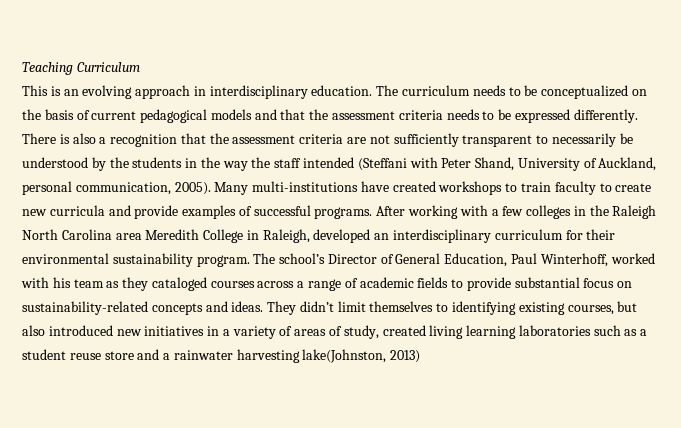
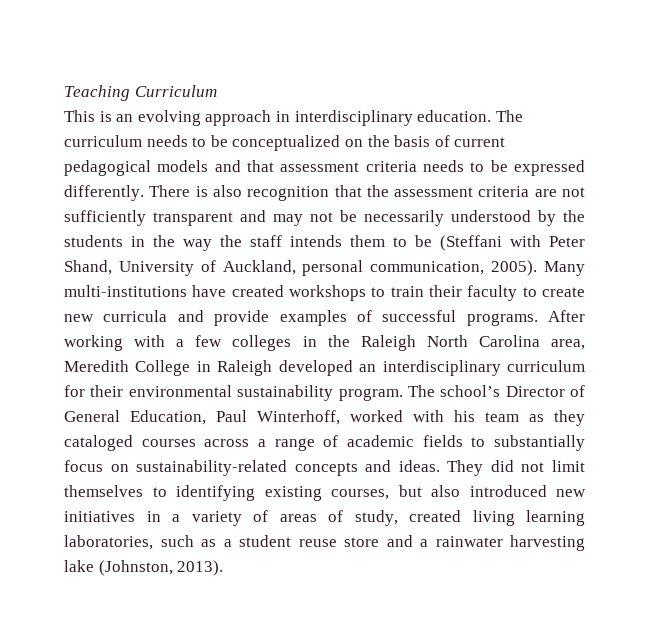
- The curriculum needs to be conceptualized on the basis of current pedagogical models and that the assessment criteria needs to be expressed differently.
+ The curriculum needs to be conceptualized on the basis of current pedagogical models and that assessment criteria needs to be expressed differently.
- There is also a recognition that the assessment criteria are not sufficiently transparent to necessarily be understood by the students in the way the staff intended (Steffani with Peter Shand, University of Auckland, personal communication, 2005).
+ There is also recognition that the assessment criteria are not sufficiently transparent and may not be necessarily understood by the students in the way the staff intends them to be (Steffani with Peter Shand, University of Auckland, personal communication, 2005).
- Many multi-institutions have created workshops to train faculty to create new curricula and provide examples of successful programs.
+ Many multi-institutions have created workshops to train their faculty to create new curricula and provide examples of successful programs.
- After working with a few colleges in the Raleigh North Carolina area Meredith College in Raleigh, developed an interdisciplinary curriculum for their environmental sustainability program.
+ After working with a few colleges in the Raleigh North Carolina area, Meredith College in Raleigh developed an interdisciplinary curriculum for their environmental sustainability program.
- The school’s Director of General Education, Paul Winterhoff, worked with his team as they cataloged courses across a range of academic fields to provide substantial focus on sustainability-related concepts and ideas.
+ The school’s Director of General Education, Paul Winterhoff, worked with his team as they cataloged courses across a range of academic fields to substantially focus on sustainability-related concepts and ideas.
- They didn’t limit themselves to identifying existing courses, but also introduced new initiatives in a variety of areas of study, created living learning laboratories such as a student reuse store and a rainwater harvesting lake(Johnston, 2013)
+ They did not limit themselves to identifying existing courses, but also introduced new initiatives in a variety of areas of study, created living learning laboratories, such as a student reuse store and a rainwater harvesting lake (Johnston, 2013).

